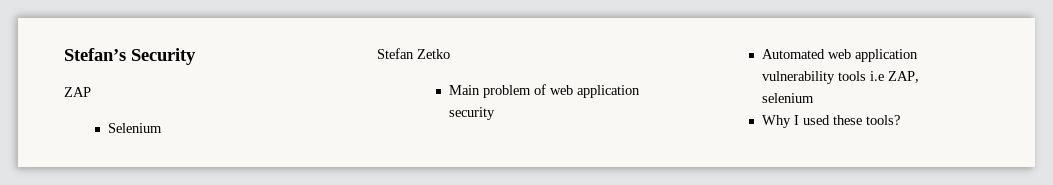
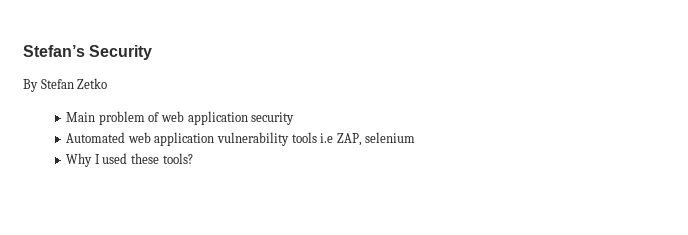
- ZAP
- Selenium
- Stefan Zetko
+ By Stefan Zetko

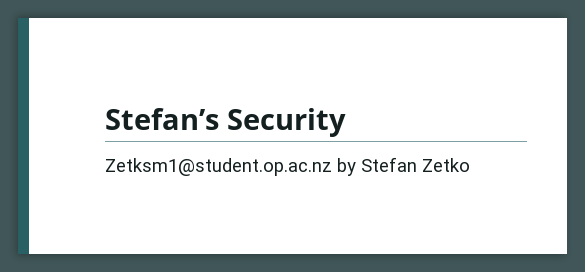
- By Stefan Zetko
+ Zetksm1@student.op.ac.nz by Stefan Zetko
- Main problem of web application security
- Automated web application vulnerability tools i.e ZAP, selenium
- Why I used these tools?

